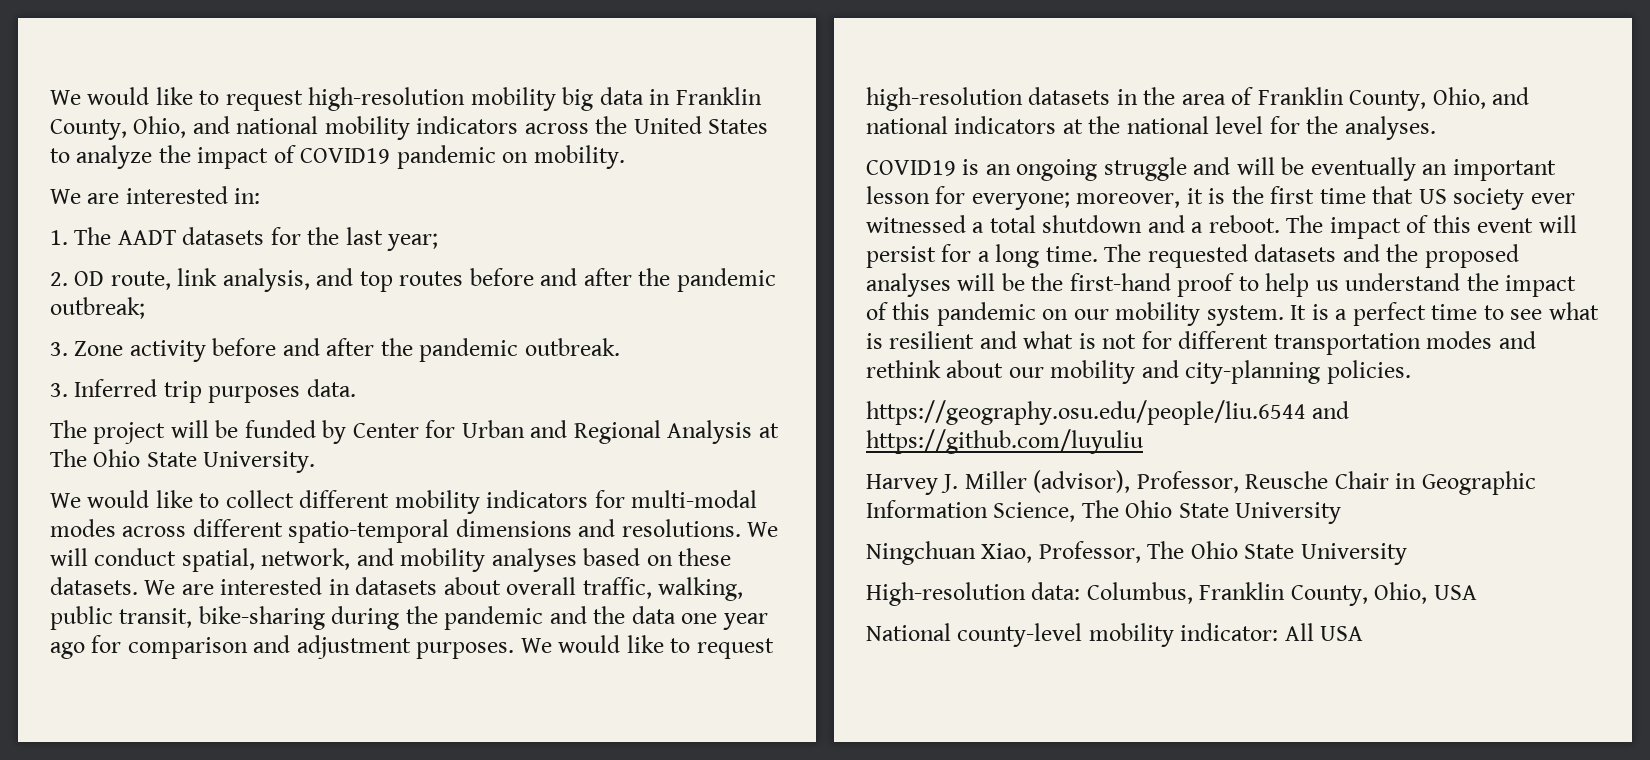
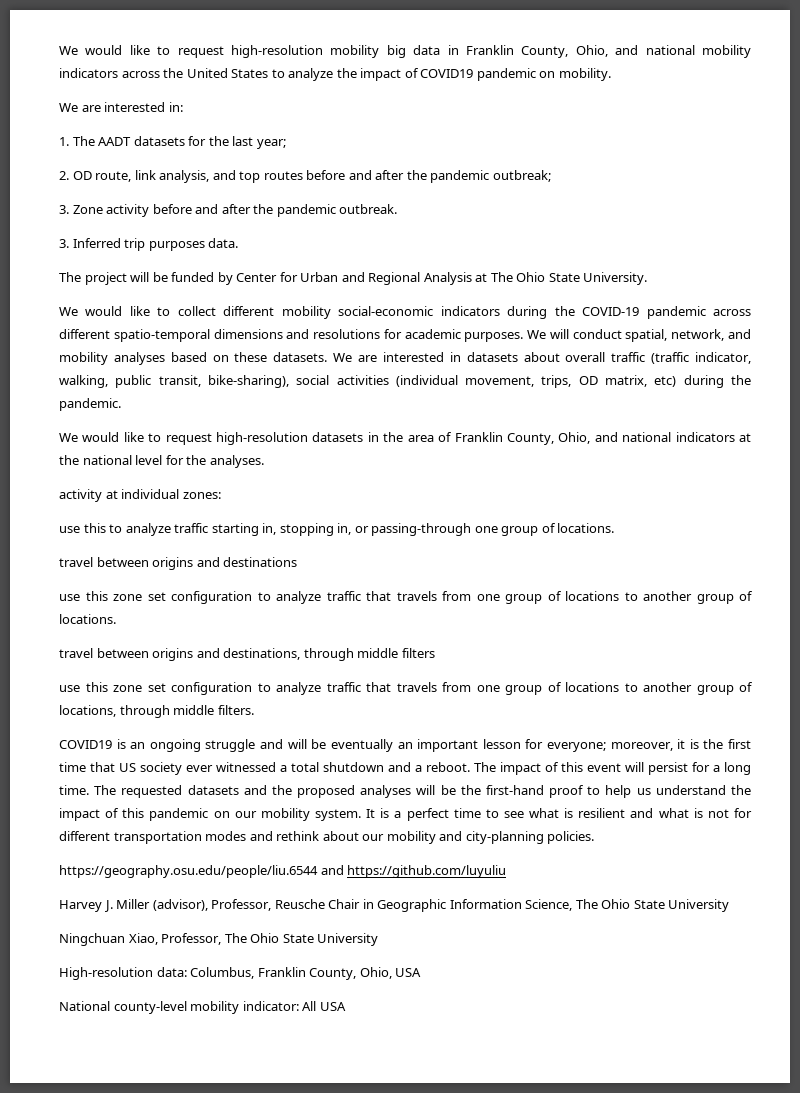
- We would like to collect different mobility indicators for multi-modal modes across different spatio-temporal dimensions and resolutions.
+ We would like to collect different mobility social-economic indicators during the COVID-19 pandemic across different spatio-temporal dimensions and resolutions for academic purposes.
- We are interested in datasets about overall traffic, walking, public transit, bike-sharing during the pandemic and the data one year ago for comparison and adjustment purposes. We would like to request high-resolution datasets in the area of Franklin County, Ohio, and national indicators at the national level for the analyses.
+ We are interested in datasets about overall traffic (traffic indicator, walking, public transit, bike-sharing), social activities (individual movement, trips, OD matrix, etc) during the pandemic.
+ We would like to request high-resolution datasets in the area of Franklin County, Ohio, and national indicators at the national level for the analyses.
+ activity at individual zones:
+ use this to analyze traffic starting in, stopping in, or passing-through one group of locations.
+ travel between origins and destinations
+ use this zone set configuration to analyze traffic that travels from one group of locations to another group of locations.
+ travel between origins and destinations, through middle filters
+ use this zone set configuration to analyze traffic that travels from one group of locations to another group of locations, through middle filters.

